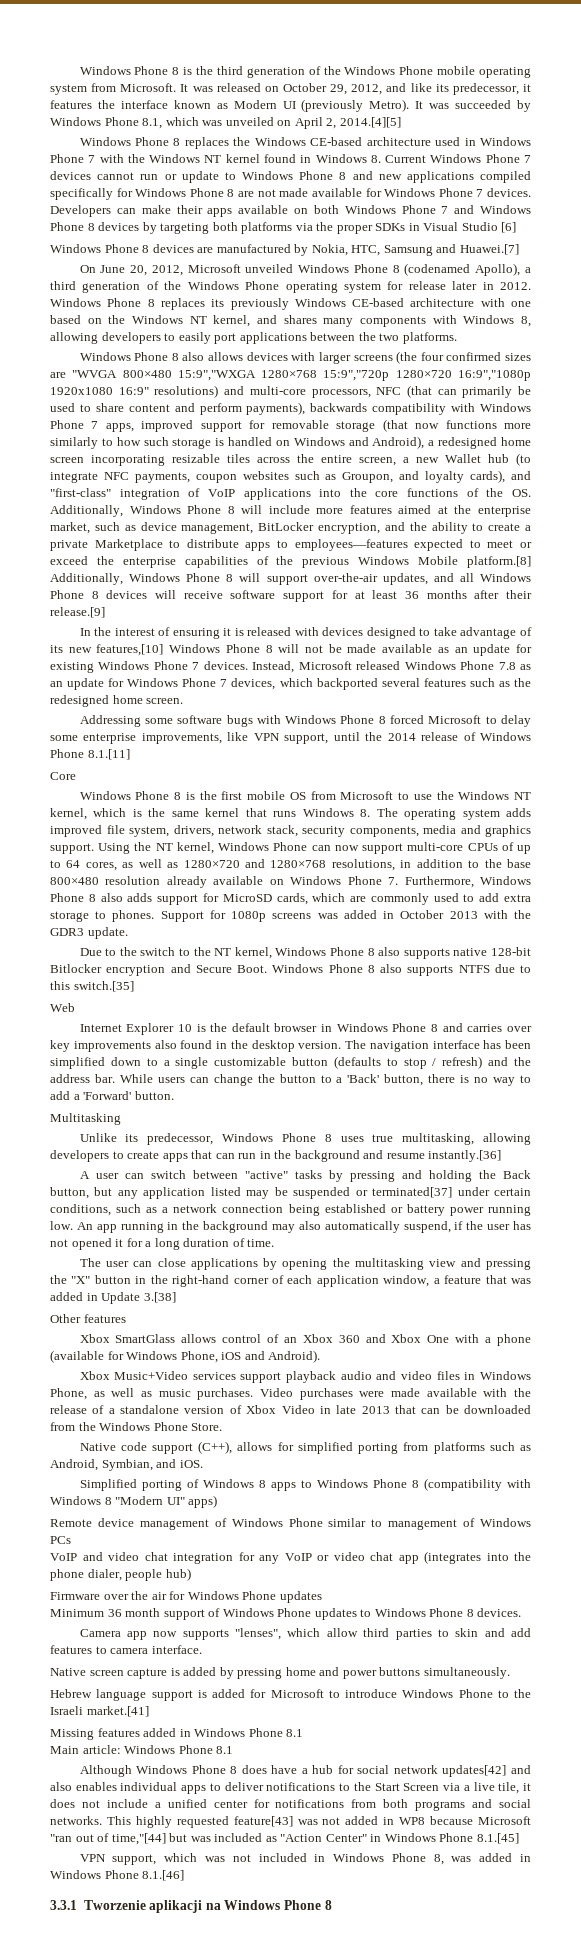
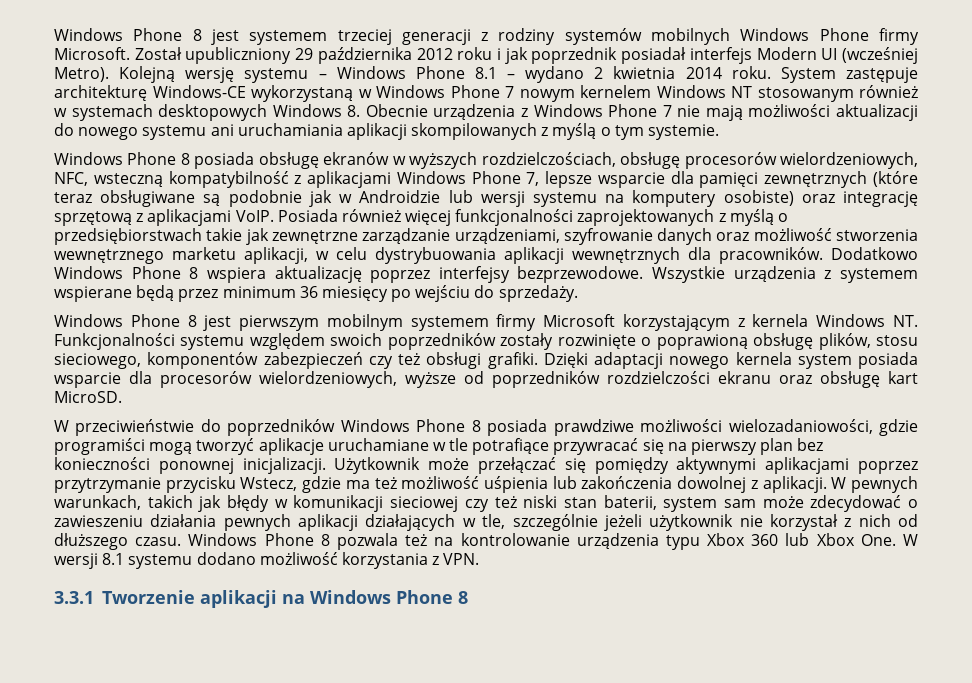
- Windows Phone 8 is the third generation of the Windows Phone mobile operating system from Microsoft. It was released on October 29, 2012, and like its predecessor, it features the interface known as Modern UI (previously Metro). It was succeeded by Windows Phone 8.1, which was unveiled on April 2, 2014.[4][5]
- Windows Phone 8 replaces the Windows CE-based architecture used in Windows Phone 7 with the Windows NT kernel found in Windows 8. Current Windows Phone 7 devices cannot run or update to Windows Phone 8 and new applications compiled specifically for Windows Phone 8 are not made available for Windows Phone 7 devices. Developers can make their apps available on both Windows Phone 7 and Windows Phone 8 devices by targeting both platforms via the proper SDKs in Visual Studio [6]
- Windows Phone 8 devices are manufactured by Nokia, HTC, Samsung and Huawei.[7]
- On June 20, 2012, Microsoft unveiled Windows Phone 8 (codenamed Apollo), a third generation of the Windows Phone operating system for release later in 2012. Windows Phone 8 replaces its previously Windows CE-based architecture with one based on the Windows NT kernel, and shares many components with Windows 8, allowing developers to easily port applications between the two platforms.
- Windows Phone 8 also allows devices with larger screens (the four confirmed sizes are "WVGA 800×480 15:9","WXGA 1280×768 15:9","720p 1280×720 16:9","1080p 1920x1080 16:9" resolutions) and multi-core processors, NFC (that can primarily be used to share content and perform payments), backwards compatibility with Windows Phone 7 apps, improved support for removable storage (that now functions more similarly to how such storage is handled on Windows and Android), a redesigned home screen incorporating resizable tiles across the entire screen, a new Wallet hub (to integrate NFC payments, coupon websites such as Groupon, and loyalty cards), and "first-class" integration of VoIP applications into the core functions of the OS. Additionally, Windows Phone 8 will include more features aimed at the enterprise market, such as device management, BitLocker encryption, and the ability to create a private Marketplace to distribute apps to employees—features expected to meet or exceed the enterprise capabilities of the previous Windows Mobile platform.[8] Additionally, Windows Phone 8 will support over-the-air updates, and all Windows Phone 8 devices will receive software support for at least 36 months after their release.[9]
- In the interest of ensuring it is released with devices designed to take advantage of its new features,[10] Windows Phone 8 will not be made available as an update for existing Windows Phone 7 devices. Instead, Microsoft released Windows Phone 7.8 as an update for Windows Phone 7 devices, which backported several features such as the redesigned home screen.
- Addressing some software bugs with Windows Phone 8 forced Microsoft to delay some enterprise improvements, like VPN support, until the 2014 release of Windows Phone 8.1.[11]
- Core
- Windows Phone 8 is the first mobile OS from Microsoft to use the Windows NT kernel, which is the same kernel that runs Windows 8. The operating system adds improved file system, drivers, network stack, security components, media and graphics support. Using the NT kernel, Windows Phone can now support multi-core CPUs of up to 64 cores, as well as 1280×720 and 1280×768 resolutions, in addition to the base 800×480 resolution already available on Windows Phone 7. Furthermore, Windows Phone 8 also adds support for MicroSD cards, which are commonly used to add extra storage to phones. Support for 1080p screens was added in October 2013 with the GDR3 update.
- Due to the switch to the NT kernel, Windows Phone 8 also supports native 128-bit Bitlocker encryption and Secure Boot. Windows Phone 8 also supports NTFS due to this switch.[35]
- Web
- Internet Explorer 10 is the default browser in Windows Phone 8 and carries over key improvements also found in the desktop version. The navigation interface has been simplified down to a single customizable button (defaults to stop / refresh) and the address bar. While users can change the button to a 'Back' button, there is no way to add a 'Forward' button.
- Multitasking
- Unlike its predecessor, Windows Phone 8 uses true multitasking, allowing developers to create apps that can run in the background and resume instantly.[36]
- A user can switch between "active" tasks by pressing and holding the Back button, but any application listed may be suspended or terminated[37] under certain conditions, such as a network connection being established or battery power running low. An app running in the background may also automatically suspend, if the user has not opened it for a long duration of time.
- The user can close applications by opening the multitasking view and pressing the "X" button in the right-hand corner of each application window, a feature that was added in Update 3.[38]
- Other features
- Xbox SmartGlass allows control of an Xbox 360 and Xbox One with a phone (available for Windows Phone, iOS and Android).
- Xbox Music+Video services support playback audio and video files in Windows Phone, as well as music purchases. Video purchases were made available with the release of a standalone version of Xbox Video in late 2013 that can be downloaded from the Windows Phone Store.
- Native code support (C++), allows for simplified porting from platforms such as Android, Symbian, and iOS.
- Simplified porting of Windows 8 apps to Windows Phone 8 (compatibility with Windows 8 "Modern UI" apps)
- Remote device management of Windows Phone similar to management of Windows PCs
- VoIP and video chat integration for any VoIP or video chat app (integrates into the phone dialer, people hub)
- Firmware over the air for Windows Phone updates
- Minimum 36 month support of Windows Phone updates to Windows Phone 8 devices.
- Camera app now supports "lenses", which allow third parties to skin and add features to camera interface.
- Native screen capture is added by pressing home and power buttons simultaneously.
- Hebrew language support is added for Microsoft to introduce Windows Phone to the Israeli market.[41]
- Missing features added in Windows Phone 8.1
- Main article: Windows Phone 8.1
- Although Windows Phone 8 does have a hub for social network updates[42] and also enables individual apps to deliver notifications to the Start Screen via a live tile, it does not include a unified center for notifications from both programs and social networks. This highly requested feature[43] was not added in WP8 because Microsoft "ran out of time,"[44] but was included as "Action Center" in Windows Phone 8.1.[45]
- VPN support, which was not included in Windows Phone 8, was added in Windows Phone 8.1.[46]
+ Windows Phone 8 jest systemem trzeciej generacji z rodziny systemów mobilnych Windows Phone firmy Microsoft. Został upubliczniony 29 października 2012 roku i jak poprzednik posiadał interfejs Modern UI (wcześniej Metro). Kolejną wersję systemu – Windows Phone 8.1 – wydano 2 kwietnia 2014 roku. System zastępuje architekturę Windows-CE wykorzystaną w Windows Phone 7 nowym kernelem Windows NT stosowanym również w systemach desktopowych Windows 8. Obecnie urządzenia z Windows Phone 7 nie mają możliwości aktualizacji do nowego systemu ani uruchamiania aplikacji skompilowanych z myślą o tym systemie.
+ Windows Phone 8 posiada obsługę ekranów w wyższych rozdzielczościach, obsługę procesorów wielordzeniowych, NFC, wsteczną kompatybilność z aplikacjami Windows Phone 7, lepsze wsparcie dla pamięci zewnętrznych (które teraz obsługiwane są podobnie jak w Androidzie lub wersji systemu na komputery osobiste) oraz integrację sprzętową z aplikacjami VoIP. Posiada również więcej funkcjonalności zaprojektowanych z myślą o przedsiębiorstwach takie jak zewnętrzne zarządzanie urządzeniami, szyfrowanie danych oraz możliwość stworzenia wewnętrznego marketu aplikacji, w celu dystrybuowania aplikacji wewnętrznych dla pracowników. Dodatkowo Windows Phone 8 wspiera aktualizację poprzez interfejsy bezprzewodowe. Wszystkie urządzenia z systemem wspierane będą przez minimum 36 miesięcy po wejściu do sprzedaży.
+ Windows Phone 8 jest pierwszym mobilnym systemem firmy Microsoft korzystającym z kernela Windows NT. Funkcjonalności systemu względem swoich poprzedników zostały rozwinięte o poprawioną obsługę plików, stosu sieciowego, komponentów zabezpieczeń czy też obsługi grafiki. Dzięki adaptacji nowego kernela system posiada wsparcie dla procesorów wielordzeniowych, wyższe od poprzedników rozdzielczości ekranu oraz obsługę kart MicroSD.
+ W przeciwieństwie do poprzedników Windows Phone 8 posiada prawdziwe możliwości wielozadaniowości, gdzie programiści mogą tworzyć aplikacje uruchamiane w tle potrafiące przywracać się na pierwszy plan bez konieczności ponownej inicjalizacji. Użytkownik może przełączać się pomiędzy aktywnymi aplikacjami poprzez przytrzymanie przycisku Wstecz, gdzie ma też możliwość uśpienia lub zakończenia dowolnej z aplikacji. W pewnych warunkach, takich jak błędy w komunikacji sieciowej czy też niski stan baterii, system sam może zdecydować o zawieszeniu działania pewnych aplikacji działających w tle, szczególnie jeżeli użytkownik nie korzystał z nich od dłuższego czasu. Windows Phone 8 pozwala też na kontrolowanie urządzenia typu Xbox 360 lub Xbox One. W wersji 8.1 systemu dodano możliwość korzystania z VPN.

